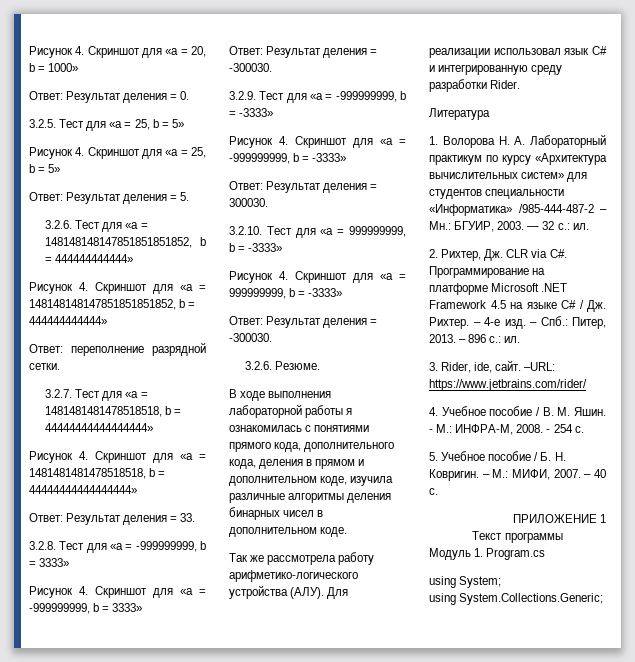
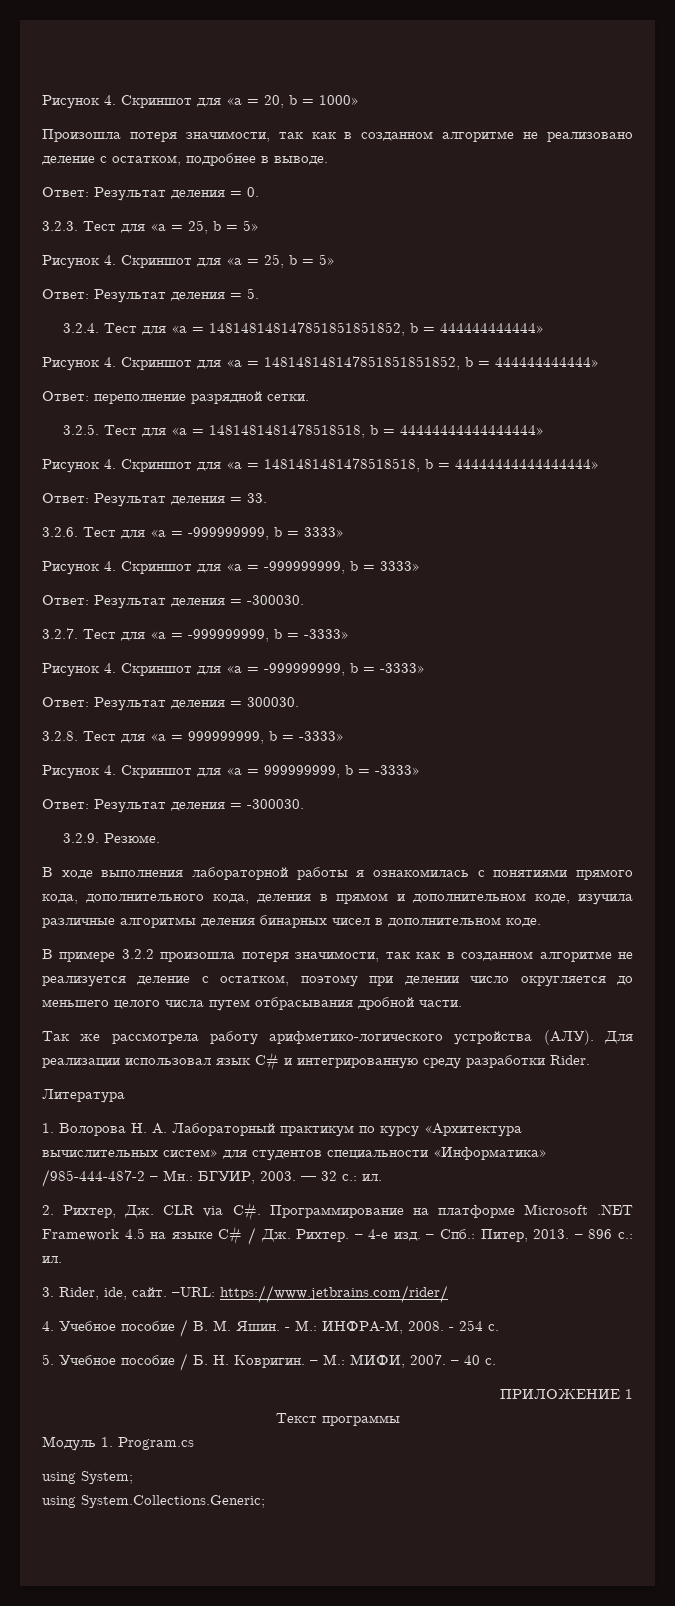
+ Произошла потеря значимости, так как в созданном алгоритме не реализовано деление с остатком, подробнее в выводе.
- 3.2.5. Тест для «a = 25, b = 5»
+ 3.2.3. Тест для «a = 25, b = 5»
- 3.2.6. Тест для «a = 148148148147851851851852, b = 444444444444»
+ 3.2.4. Тест для «a = 148148148147851851851852, b = 444444444444»
- 3.2.7. Тест для «a = 1481481481478518518, b = 44444444444444444»
+ 3.2.5. Тест для «a = 1481481481478518518, b = 44444444444444444»
- 3.2.8. Тест для «a = -999999999, b = 3333»
+ 3.2.6. Тест для «a = -999999999, b = 3333»
- 3.2.9. Тест для «a = -999999999, b = -3333»
+ 3.2.7. Тест для «a = -999999999, b = -3333»
- 3.2.10. Тест для «a = 999999999, b = -3333»
+ 3.2.8. Тест для «a = 999999999, b = -3333»
- 3.2.6. Резюме.
+ 3.2.9. Резюме.
+ В примере 3.2.2 произошла потеря значимости, так как в созданном алгоритме не реализуется деление с остатком, поэтому при делении число округляется до меньшего целого числа путем отбрасывания дробной части.

